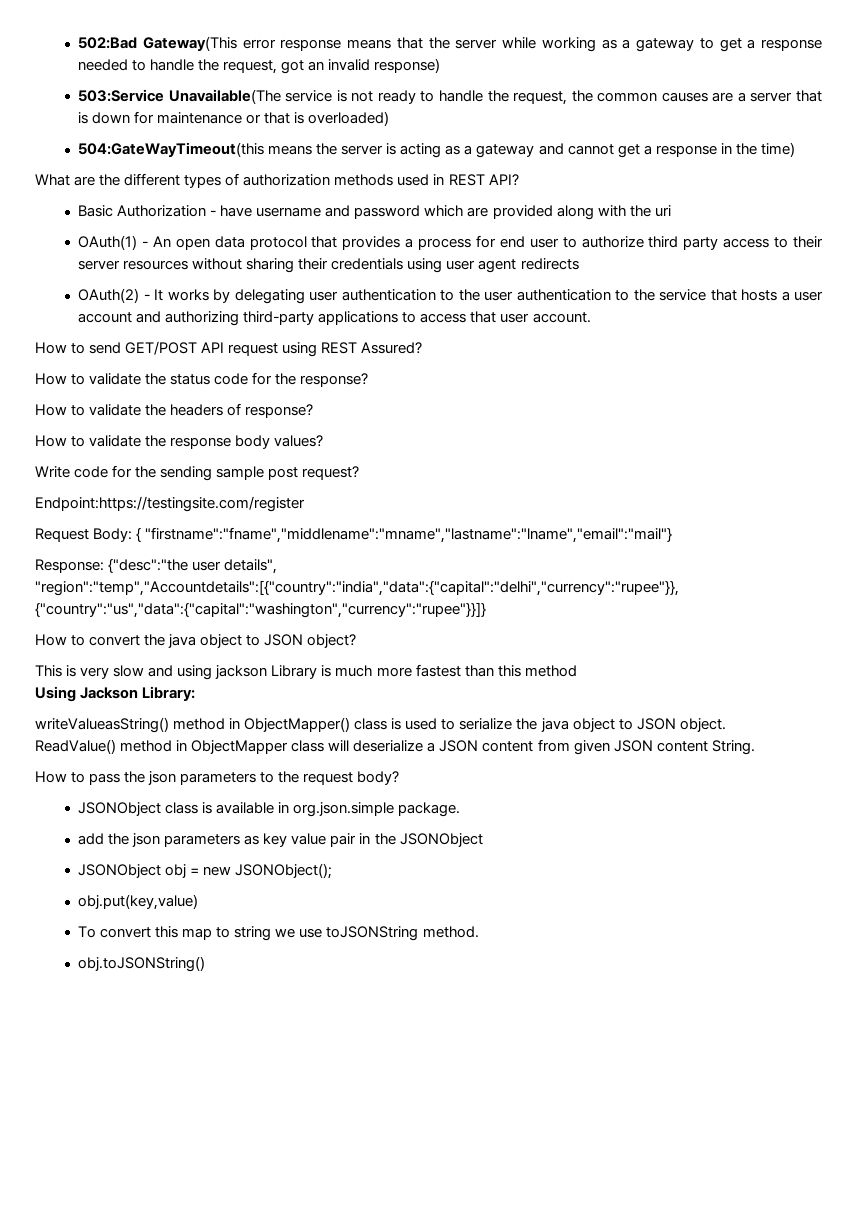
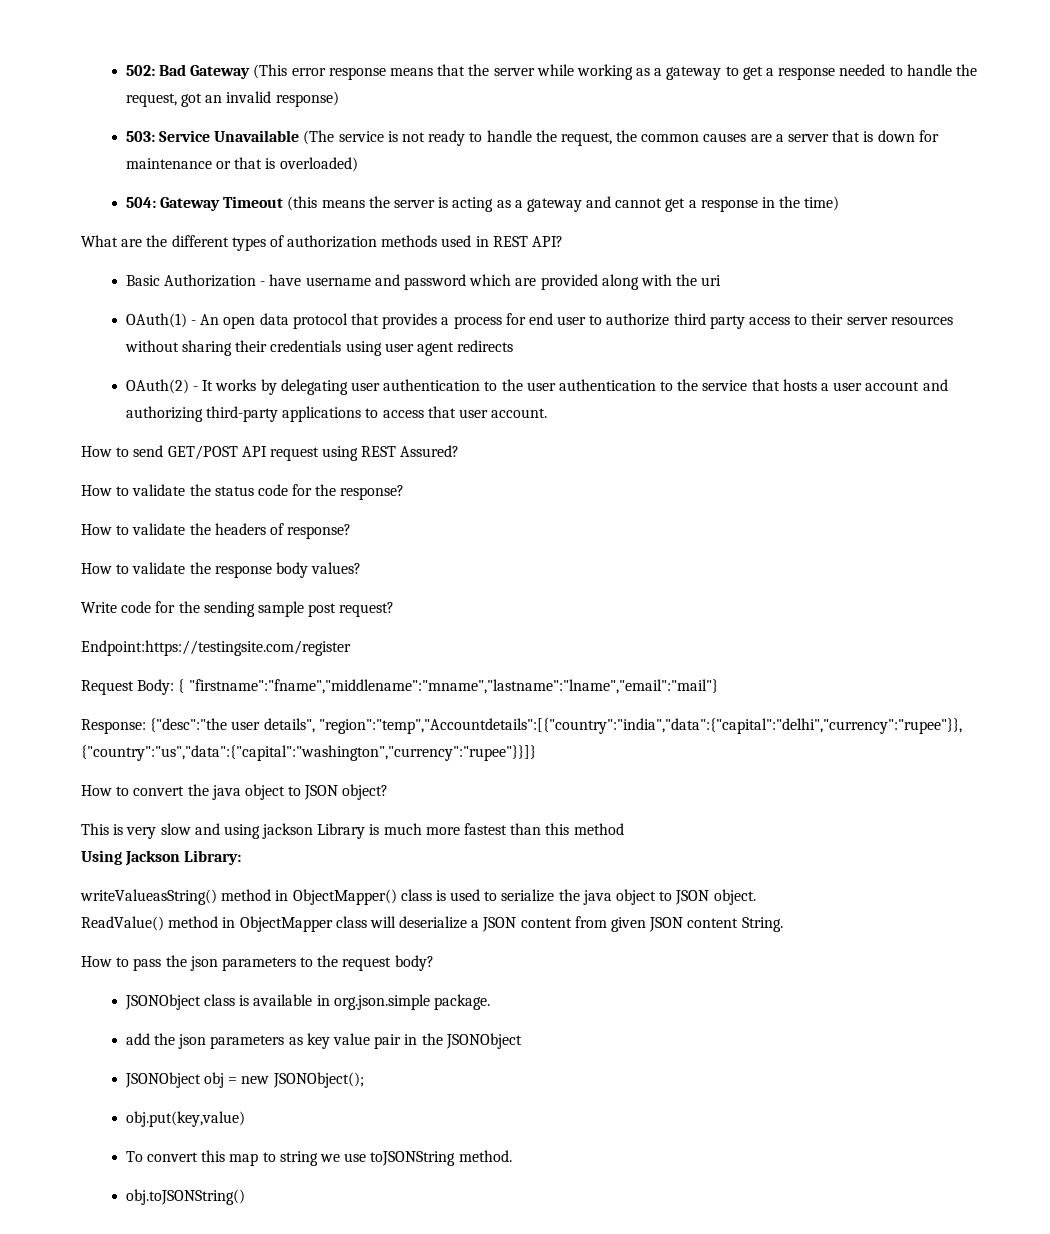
- 502:Bad Gateway(This error response means that the server while working as a gateway to get a response needed to handle the request, got an invalid response)
+ 502: Bad Gateway (This error response means that the server while working as a gateway to get a response needed to handle the request, got an invalid response)
- 503:Service Unavailable(The service is not ready to handle the request, the common causes are a server that is down for maintenance or that is overloaded)
+ 503: Service Unavailable (The service is not ready to handle the request, the common causes are a server that is down for maintenance or that is overloaded)
- 504:GateWayTimeout(this means the server is acting as a gateway and cannot get a response in the time)
+ 504: Gateway Timeout (this means the server is acting as a gateway and cannot get a response in the time)

